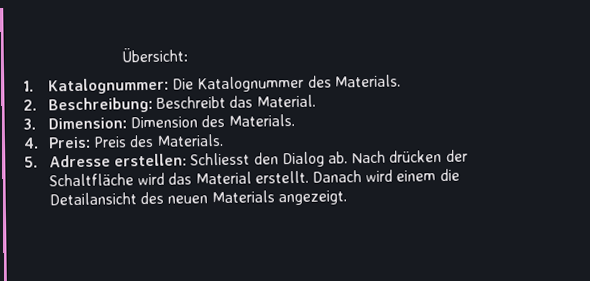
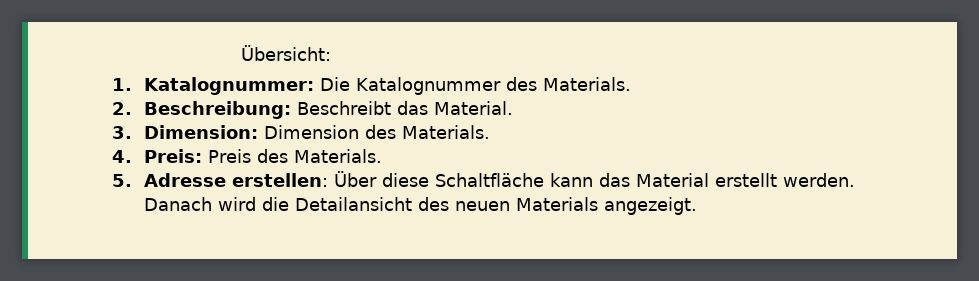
- 5. Adresse erstellen: Schliesst den Dialog ab. Nach drücken der Schaltfläche wird das Material erstellt.
+ 5. Adresse erstellen: Über diese Schaltfläche kann das Material erstellt werden.
- Danach wird einem die Detailansicht des neuen Materials angezeigt.
+ Danach wird die Detailansicht des neuen Materials angezeigt.

